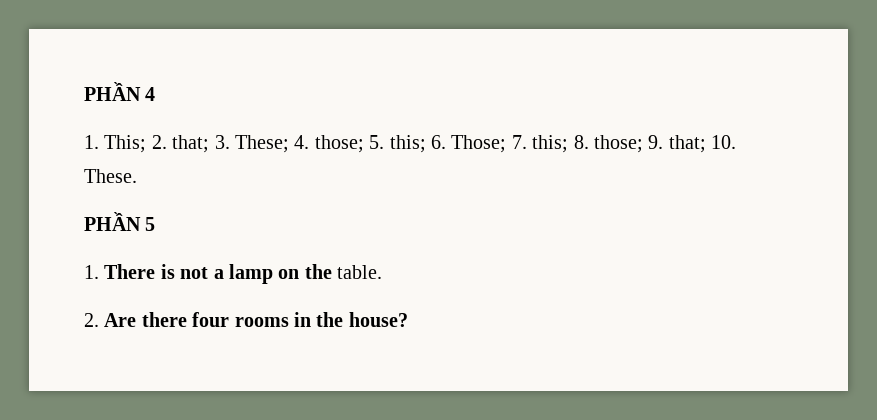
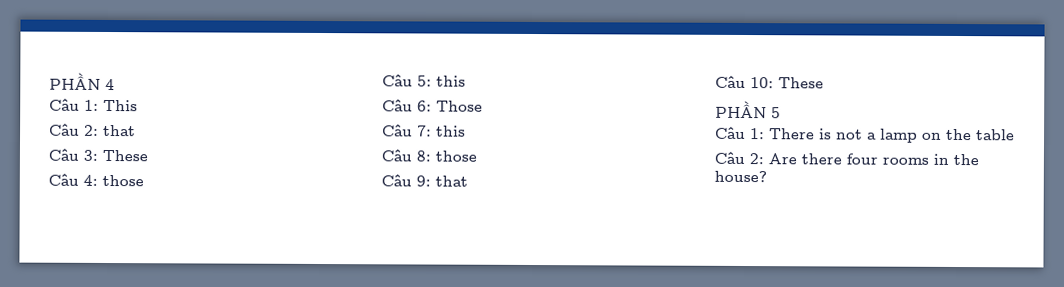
- 1. This; 2. that; 3. These; 4. those; 5. this; 6. Those; 7. this; 8. those; 9. that; 10. These.
+ Câu 1: This
+ Câu 2: that
+ Câu 3: These
+ Câu 4: those
+ Câu 5: this
+ Câu 6: Those
+ Câu 7: this
+ Câu 8: those
+ Câu 9: that
+ Câu 10: These
- 1. There is not a lamp on the table.
- 2. Are there four rooms in the house?
+ Câu 1: There is not a lamp on the table
+ Câu 2: Are there four rooms in the house?

